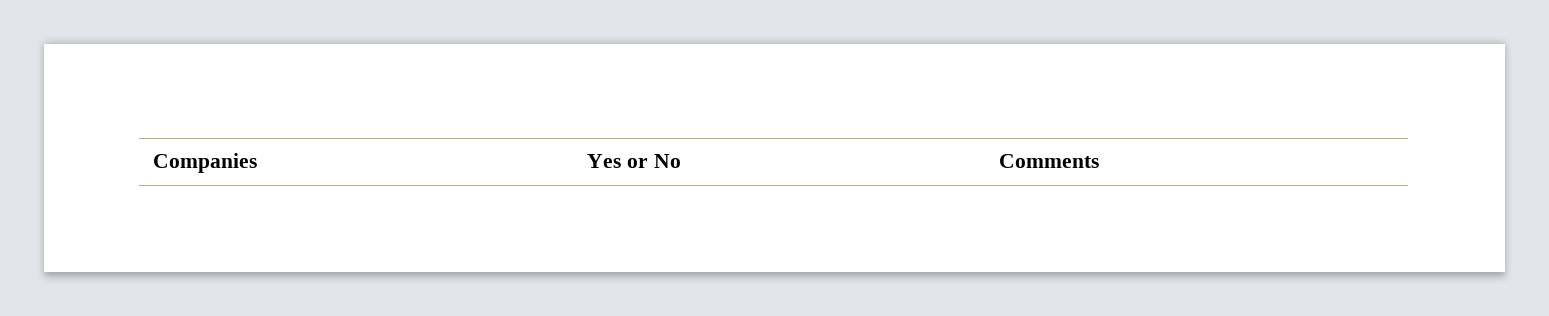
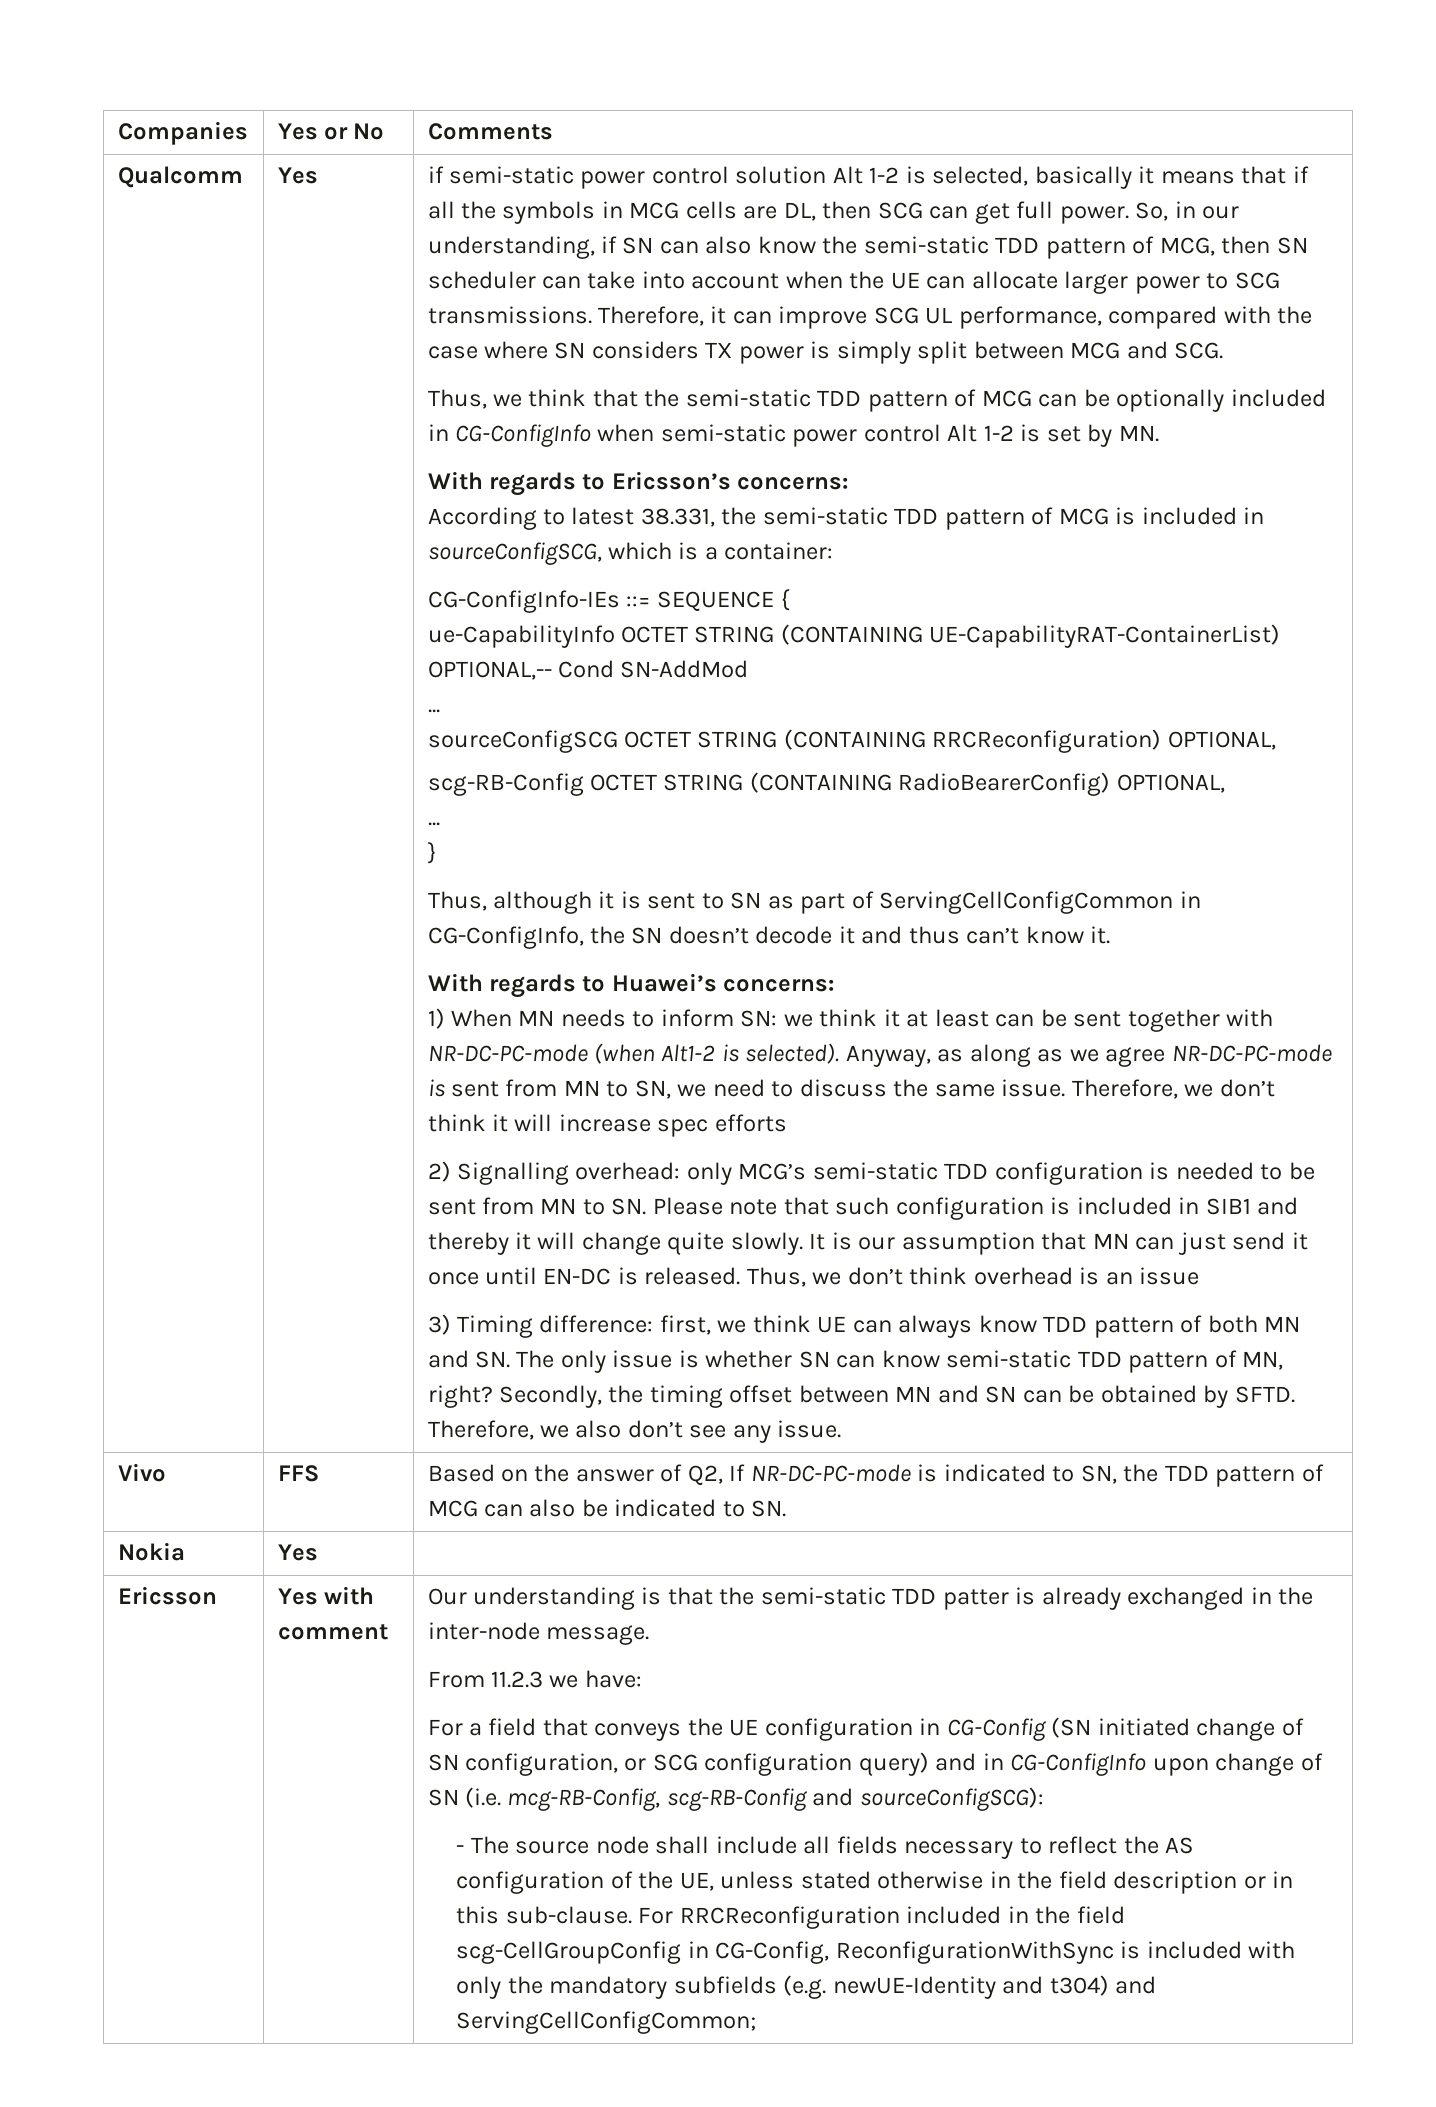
+ Qualcomm | Yes | if semi-static power control solution Alt 1-2 is selected, basically it means that if all the symbols in MCG cells are DL, then SCG can get full power. So, in our understanding, if SN can also know the semi-static TDD pattern of MCG, then SN scheduler can take into account when the UE can allocate larger power to SCG transmissions. Therefore, it can improve SCG UL performance, compared with the case where SN considers TX power is simply split between MCG and SCG.
+ Thus, we think that the semi-static TDD pattern of MCG can be optionally included in CG-ConfigInfo when semi-static power control Alt 1-2 is set by MN.
+ With regards to Ericsson’s concerns:
+ According to latest 38.331, the semi-static TDD pattern of MCG is included in sourceConfigSCG, which is a container:
+ CG-ConfigInfo-IEs ::= SEQUENCE {
+ ue-CapabilityInfo OCTET STRING (CONTAINING UE-CapabilityRAT-ContainerList) OPTIONAL,-- Cond SN-AddMod
+ ...
+ sourceConfigSCG OCTET STRING (CONTAINING RRCReconfiguration) OPTIONAL,
+ scg-RB-Config OCTET STRING (CONTAINING RadioBearerConfig) OPTIONAL,
+ ...
+ }
+ Thus, although it is sent to SN as part of ServingCellConfigCommon in CG-ConfigInfo, the SN doesn’t decode it and thus can’t know it.
+ With regards to Huawei’s concerns:
+ 1) When MN needs to inform SN: we think it at least can be sent together with NR-DC-PC-mode (when Alt1-2 is selected). Anyway, as along as we agree NR-DC-PC-mode is sent from MN to SN, we need to discuss the same issue. Therefore, we don’t think it will increase spec efforts
+ 2) Signalling overhead: only MCG’s semi-static TDD configuration is needed to be sent from MN to SN. Please note that such configuration is included in SIB1 and thereby it will change quite slowly. It is our assumption that MN can just send it once until EN-DC is released. Thus, we don’t think overhead is an issue
+ 3) Timing difference: first, we think UE can always know TDD pattern of both MN and SN. The only issue is whether SN can know semi-static TDD pattern of MN, right? Secondly, the timing offset between MN and SN can be obtained by SFTD. Therefore, we also don’t see any issue.
+ Vivo | FFS | Based on the answer of Q2, If NR-DC-PC-mode is indicated to SN, the TDD pattern of MCG can also be indicated to SN.
+ Nokia | Yes |
+ Ericsson | Yes with comment | Our understanding is that the semi-static TDD patter is already exchanged in the inter-node message.
+ From 11.2.3 we have:
+ For a field that conveys the UE configuration in CG-Config (SN initiated change of SN configuration, or SCG configuration query) and in CG-ConfigInfo upon change of SN (i.e. mcg-RB-Config, scg-RB-Config and sourceConfigSCG):
+ - The source node shall include all fields necessary to reflect the AS configuration of the UE, unless stated otherwise in the field description or in this sub-clause. For RRCReconfiguration included in the field scg-CellGroupConfig in CG-Config, ReconfigurationWithSync is included with only the mandatory subfields (e.g. newUE-Identity and t304) and ServingCellConfigCommon;

